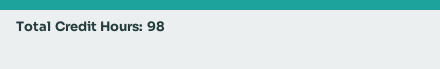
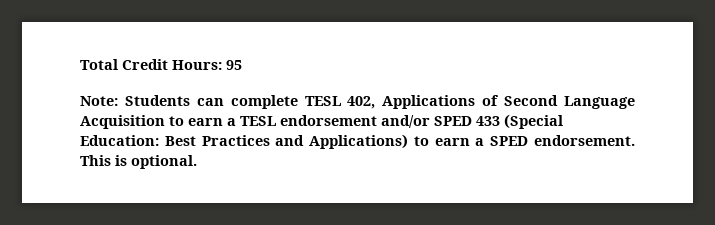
- Total Credit Hours: 98
+ Total Credit Hours: 95
+ Note: Students can complete TESL 402, Applications of Second Language Acquisition to earn a TESL endorsement and/or SPED 433 (Special Education: Best Practices and Applications) to earn a SPED endorsement. This is optional.

